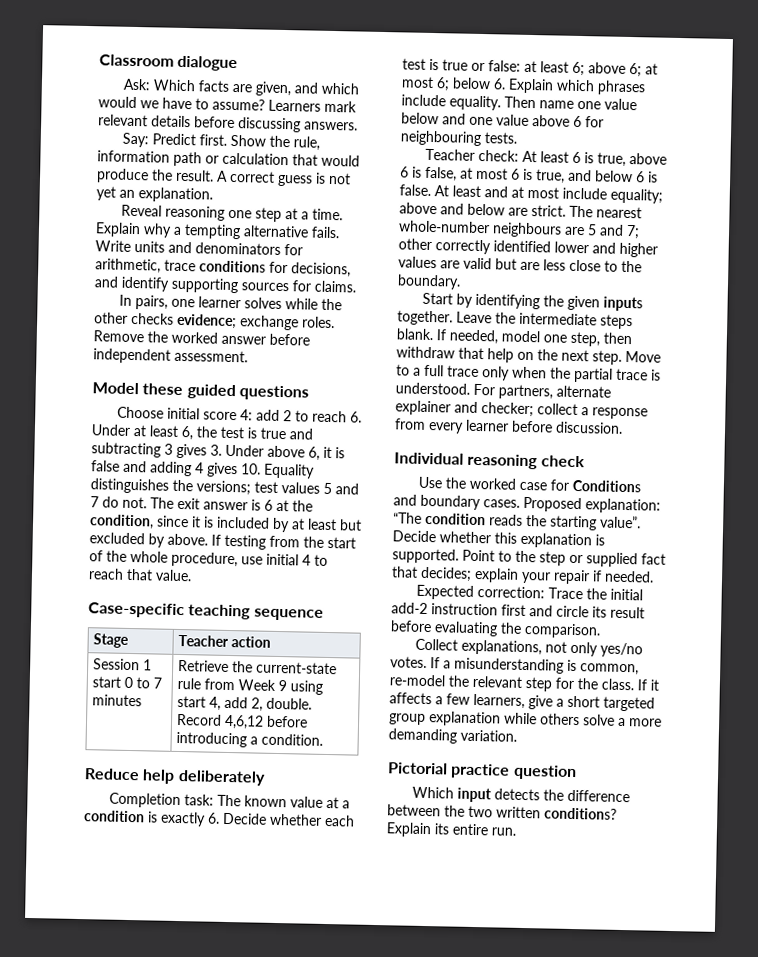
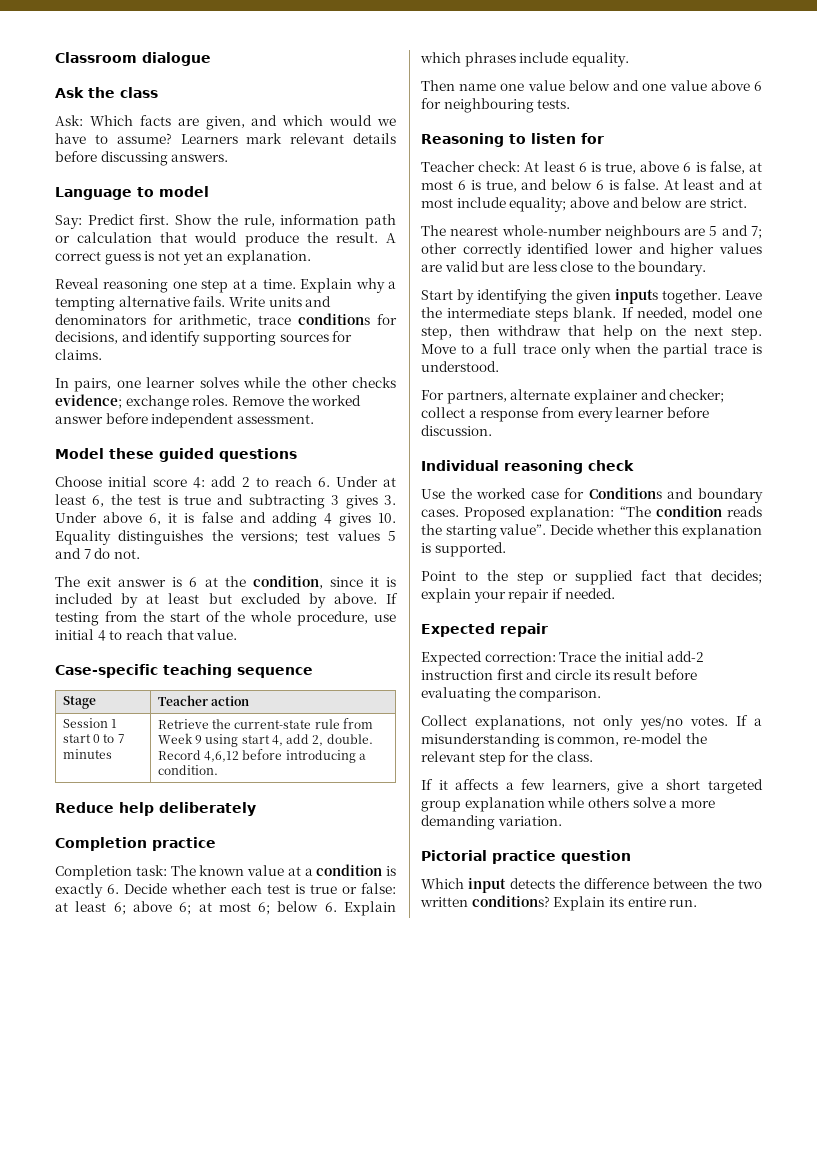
+ Ask the class
+ Language to model
- test values 5 and 7 do not. The exit answer is 6 at the condition, since it is included by at least but excluded by above.
+ test values 5 and 7 do not.
+ The exit answer is 6 at the condition, since it is included by at least but excluded by above.
+ Completion practice
- Completion task: The known value at a condition is exactly 6. Decide whether each test is true or false: at least 6; above 6; at most 6; below 6. Explain which phrases include equality. Then name one value below and one value above 6 for neighbouring tests.
+ Completion task: The known value at a condition is exactly 6. Decide whether each test is true or false: at least 6; above 6; at most 6; below 6. Explain which phrases include equality.
+ Then name one value below and one value above 6 for neighbouring tests.
+ Reasoning to listen for
- At least and at most include equality; above and below are strict. The nearest whole-number neighbours are 5 and 7; other correctly identified lower and higher values are valid but are less close to the boundary.
+ At least and at most include equality; above and below are strict.
+ The nearest whole-number neighbours are 5 and 7; other correctly identified lower and higher values are valid but are less close to the boundary.
- Move to a full trace only when the partial trace is understood. For partners, alternate explainer and checker; collect a response from every learner before discussion.
+ Move to a full trace only when the partial trace is understood.
+ For partners, alternate explainer and checker; collect a response from every learner before discussion.
- Decide whether this explanation is supported. Point to the step or supplied fact that decides; explain your repair if needed.
+ Decide whether this explanation is supported.
+ Point to the step or supplied fact that decides; explain your repair if needed.
+ Expected repair
- If a misunderstanding is common, re-model the relevant step for the class. If it affects a few learners, give a short targeted group explanation while others solve a more demanding variation.
+ If a misunderstanding is common, re-model the relevant step for the class.
+ If it affects a few learners, give a short targeted group explanation while others solve a more demanding variation.

